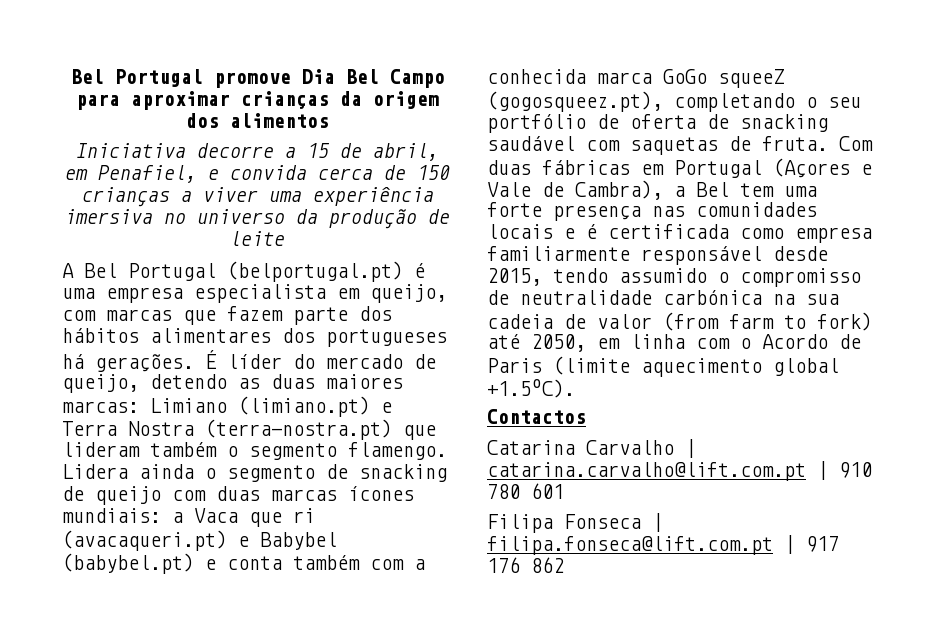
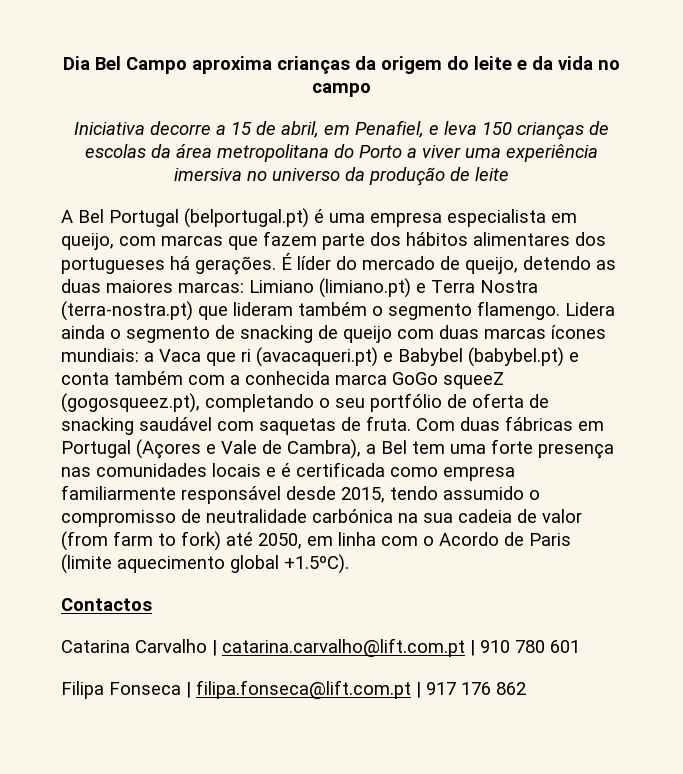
- Bel Portugal promove Dia Bel Campo para aproximar crianças da origem dos alimentos
+ Dia Bel Campo aproxima crianças da origem do leite e da vida no campo
- Iniciativa decorre a 15 de abril, em Penafiel, e convida cerca de 150 crianças a viver uma experiência imersiva no universo da produção de leite
+ Iniciativa decorre a 15 de abril, em Penafiel, e leva 150 crianças de escolas da área metropolitana do Porto a viver uma experiência imersiva no universo da produção de leite

